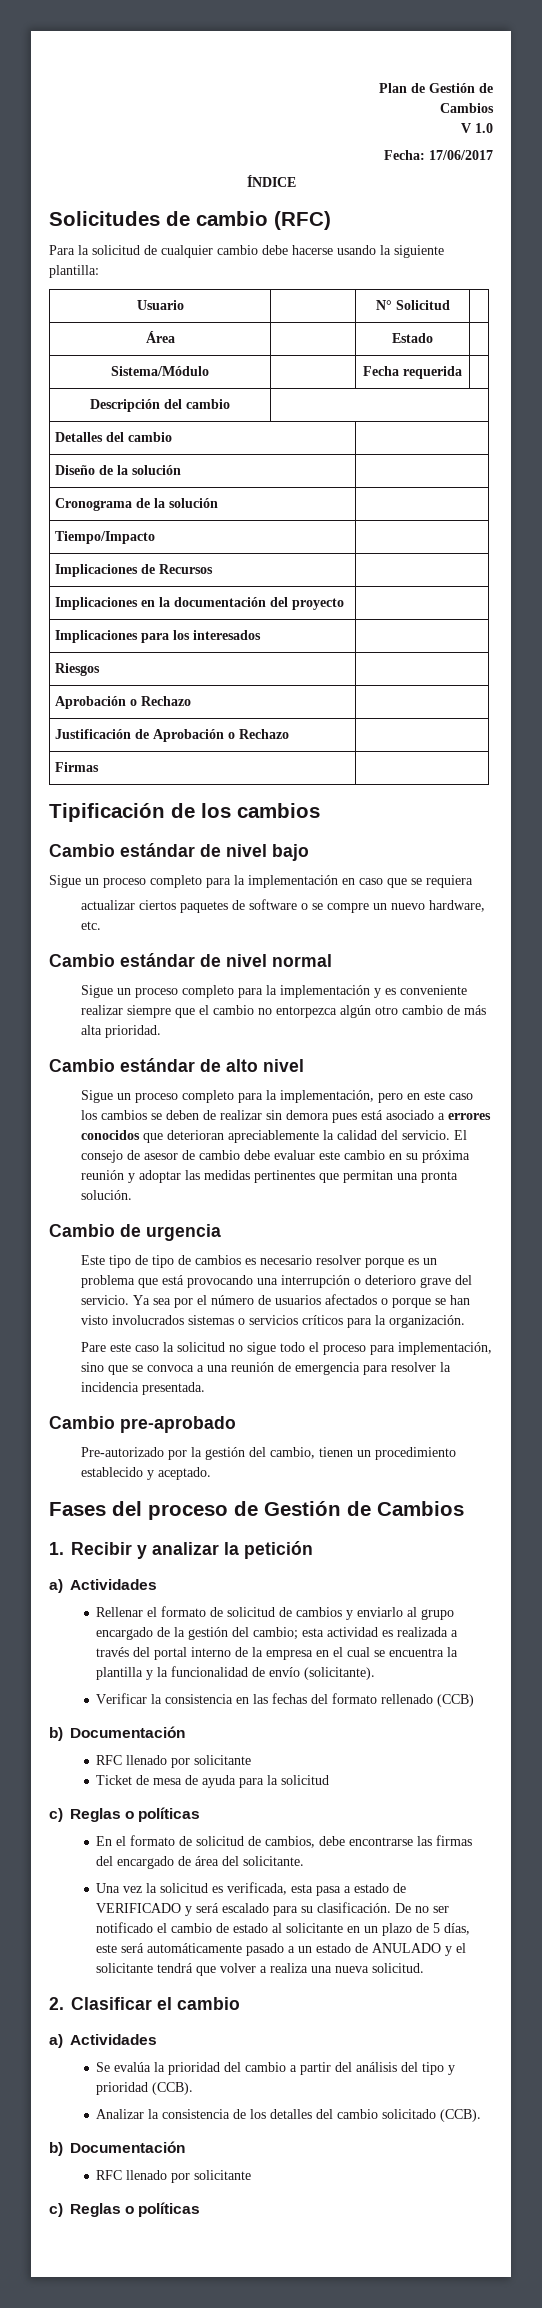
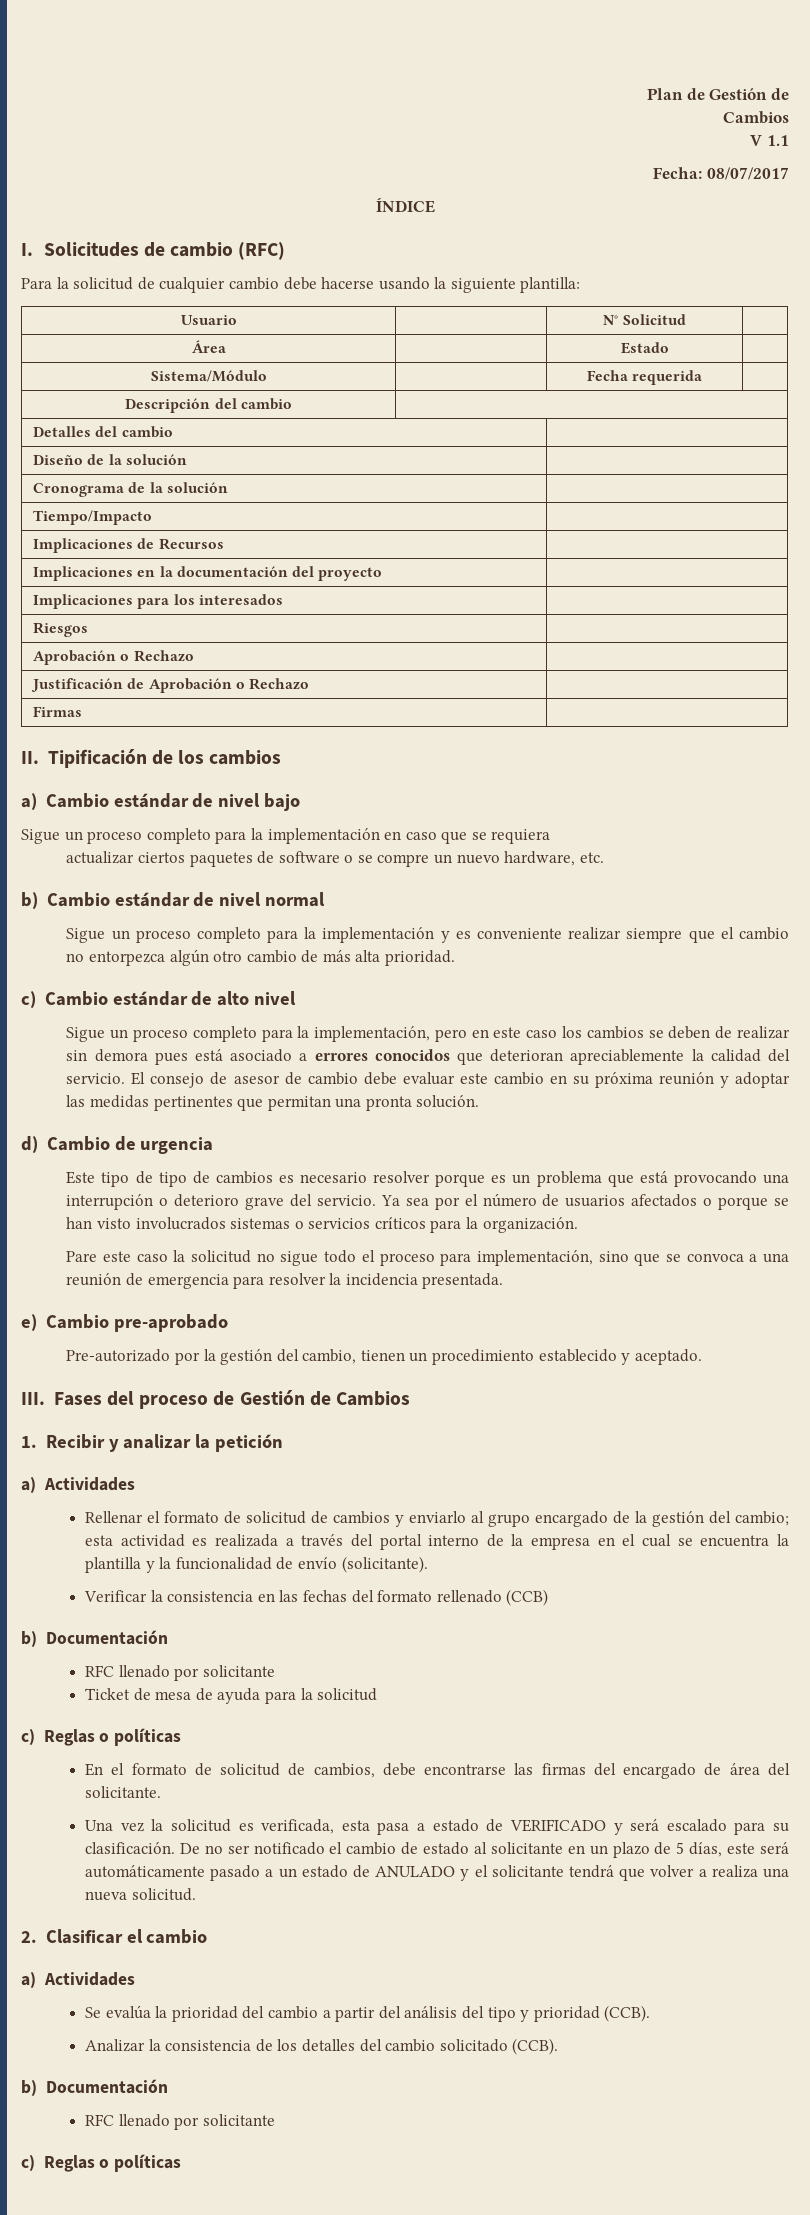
- V 1.0
+ V 1.1
- Fecha: 17/06/2017
+ Fecha: 08/07/2017
- Solicitudes de cambio (RFC)
+ I. Solicitudes de cambio (RFC)
- Tipificación de los cambios
+ II. Tipificación de los cambios
- Cambio estándar de nivel bajo
+ a) Cambio estándar de nivel bajo
- Cambio estándar de nivel normal
+ b) Cambio estándar de nivel normal
- Cambio estándar de alto nivel
+ c) Cambio estándar de alto nivel
- Cambio de urgencia
+ d) Cambio de urgencia
- Cambio pre-aprobado
+ e) Cambio pre-aprobado
- Fases del proceso de Gestión de Cambios
+ III. Fases del proceso de Gestión de Cambios

